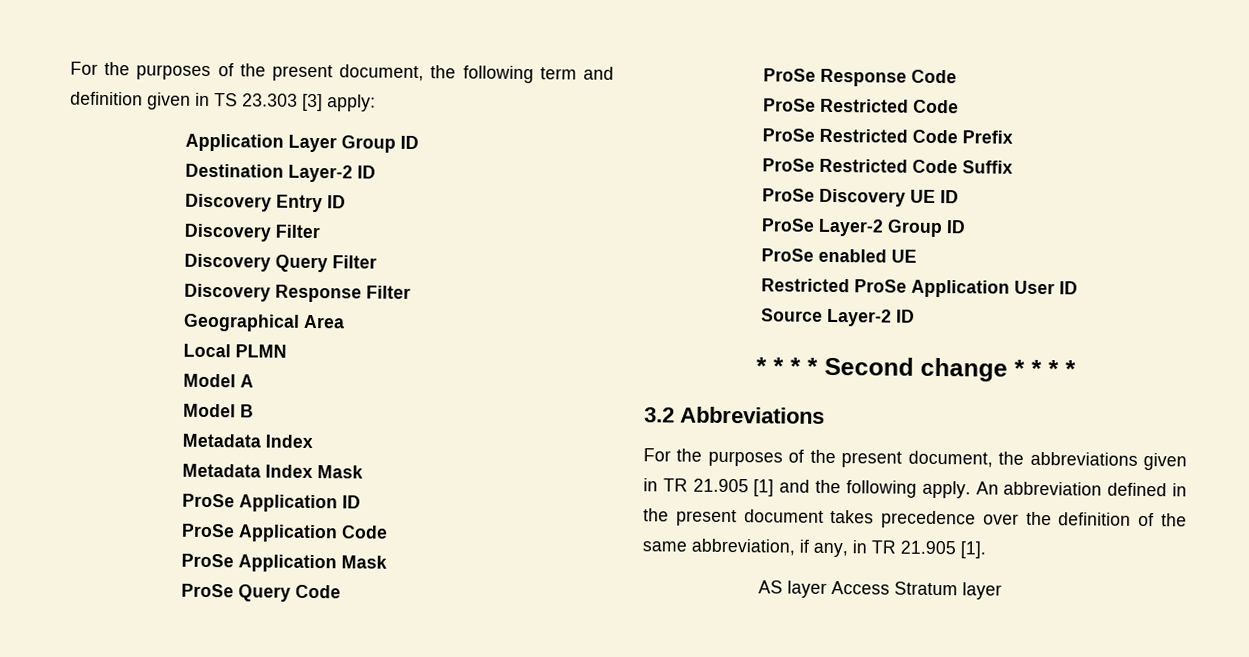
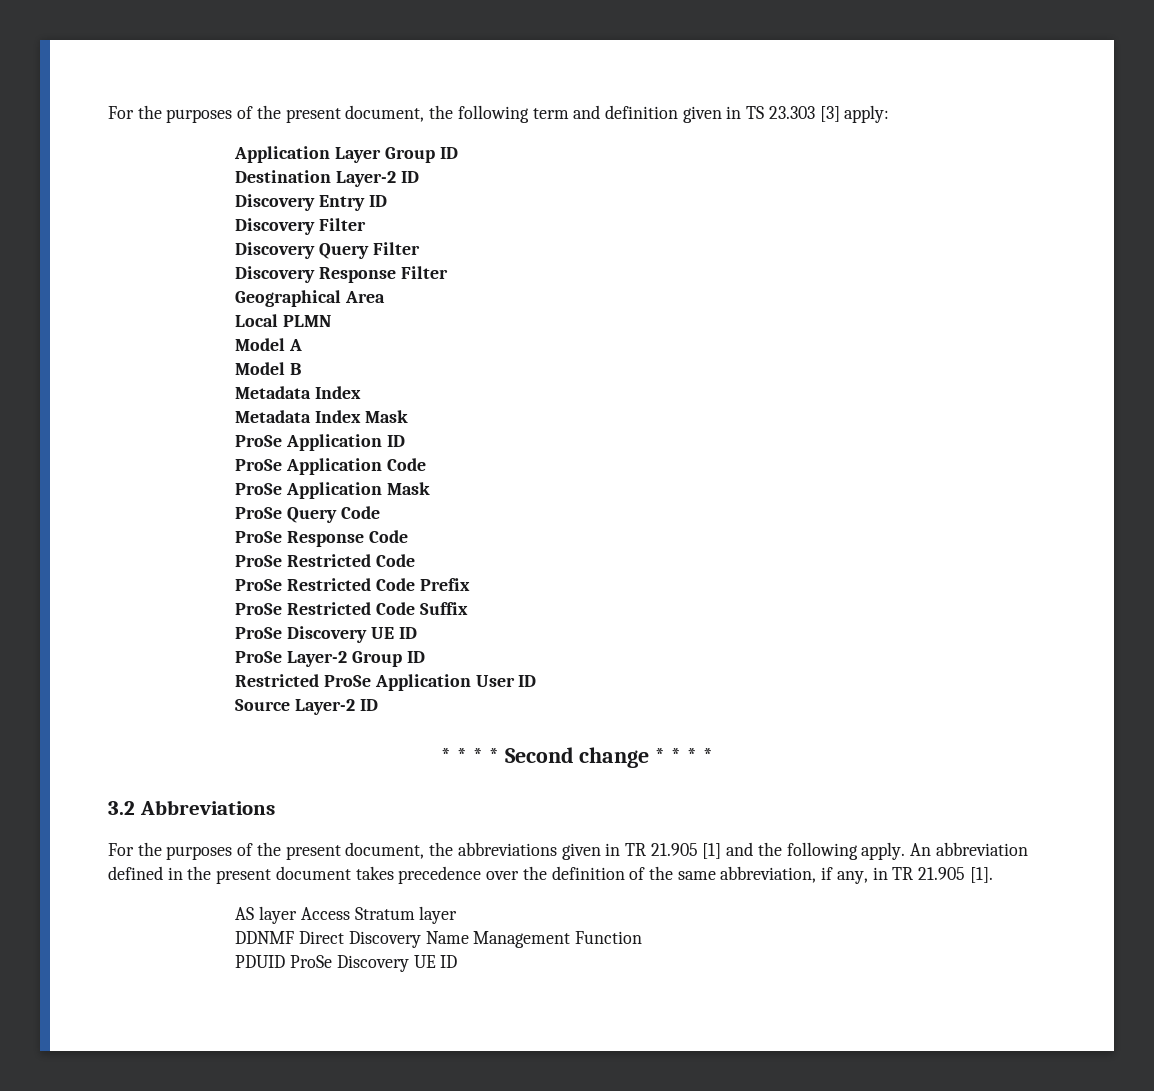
- ProSe enabled UE
+ DDNMF Direct Discovery Name Management Function
+ PDUID ProSe Discovery UE ID

